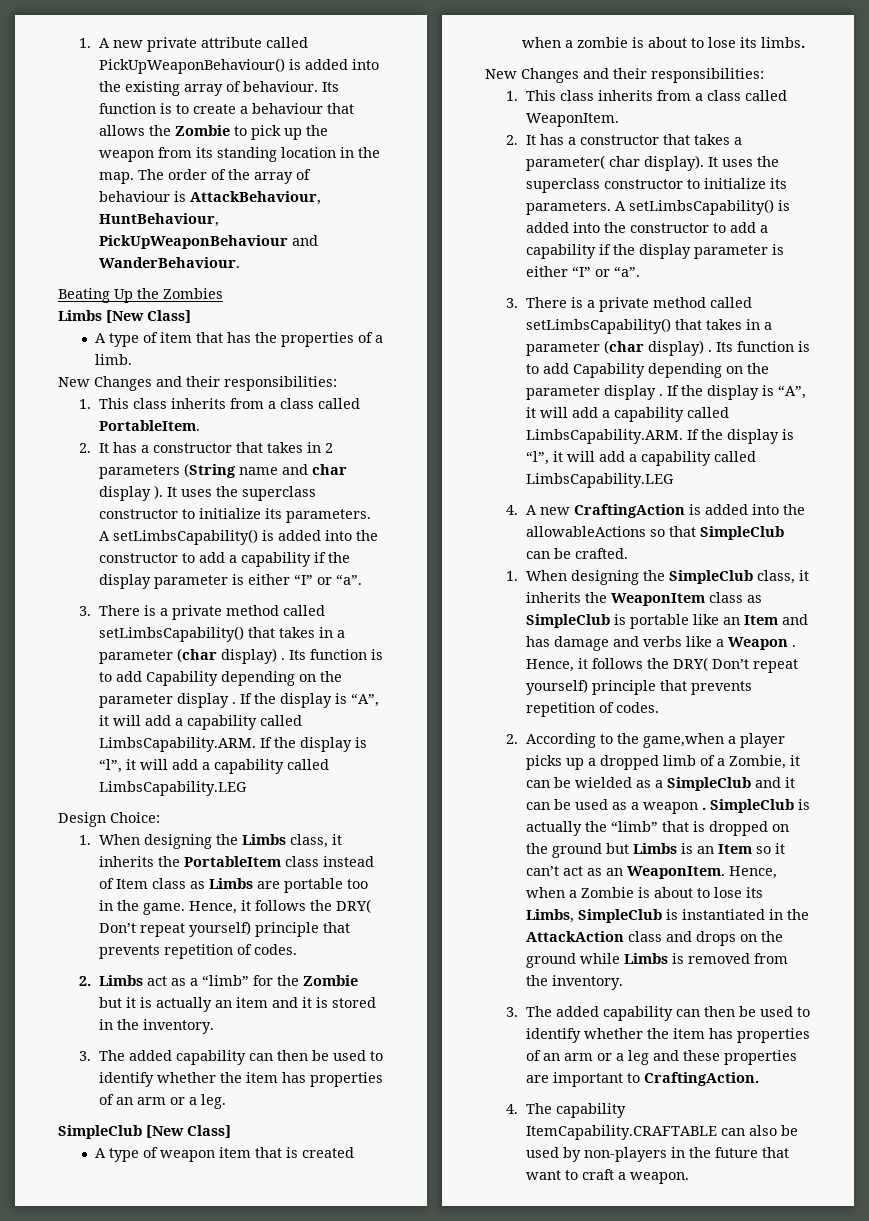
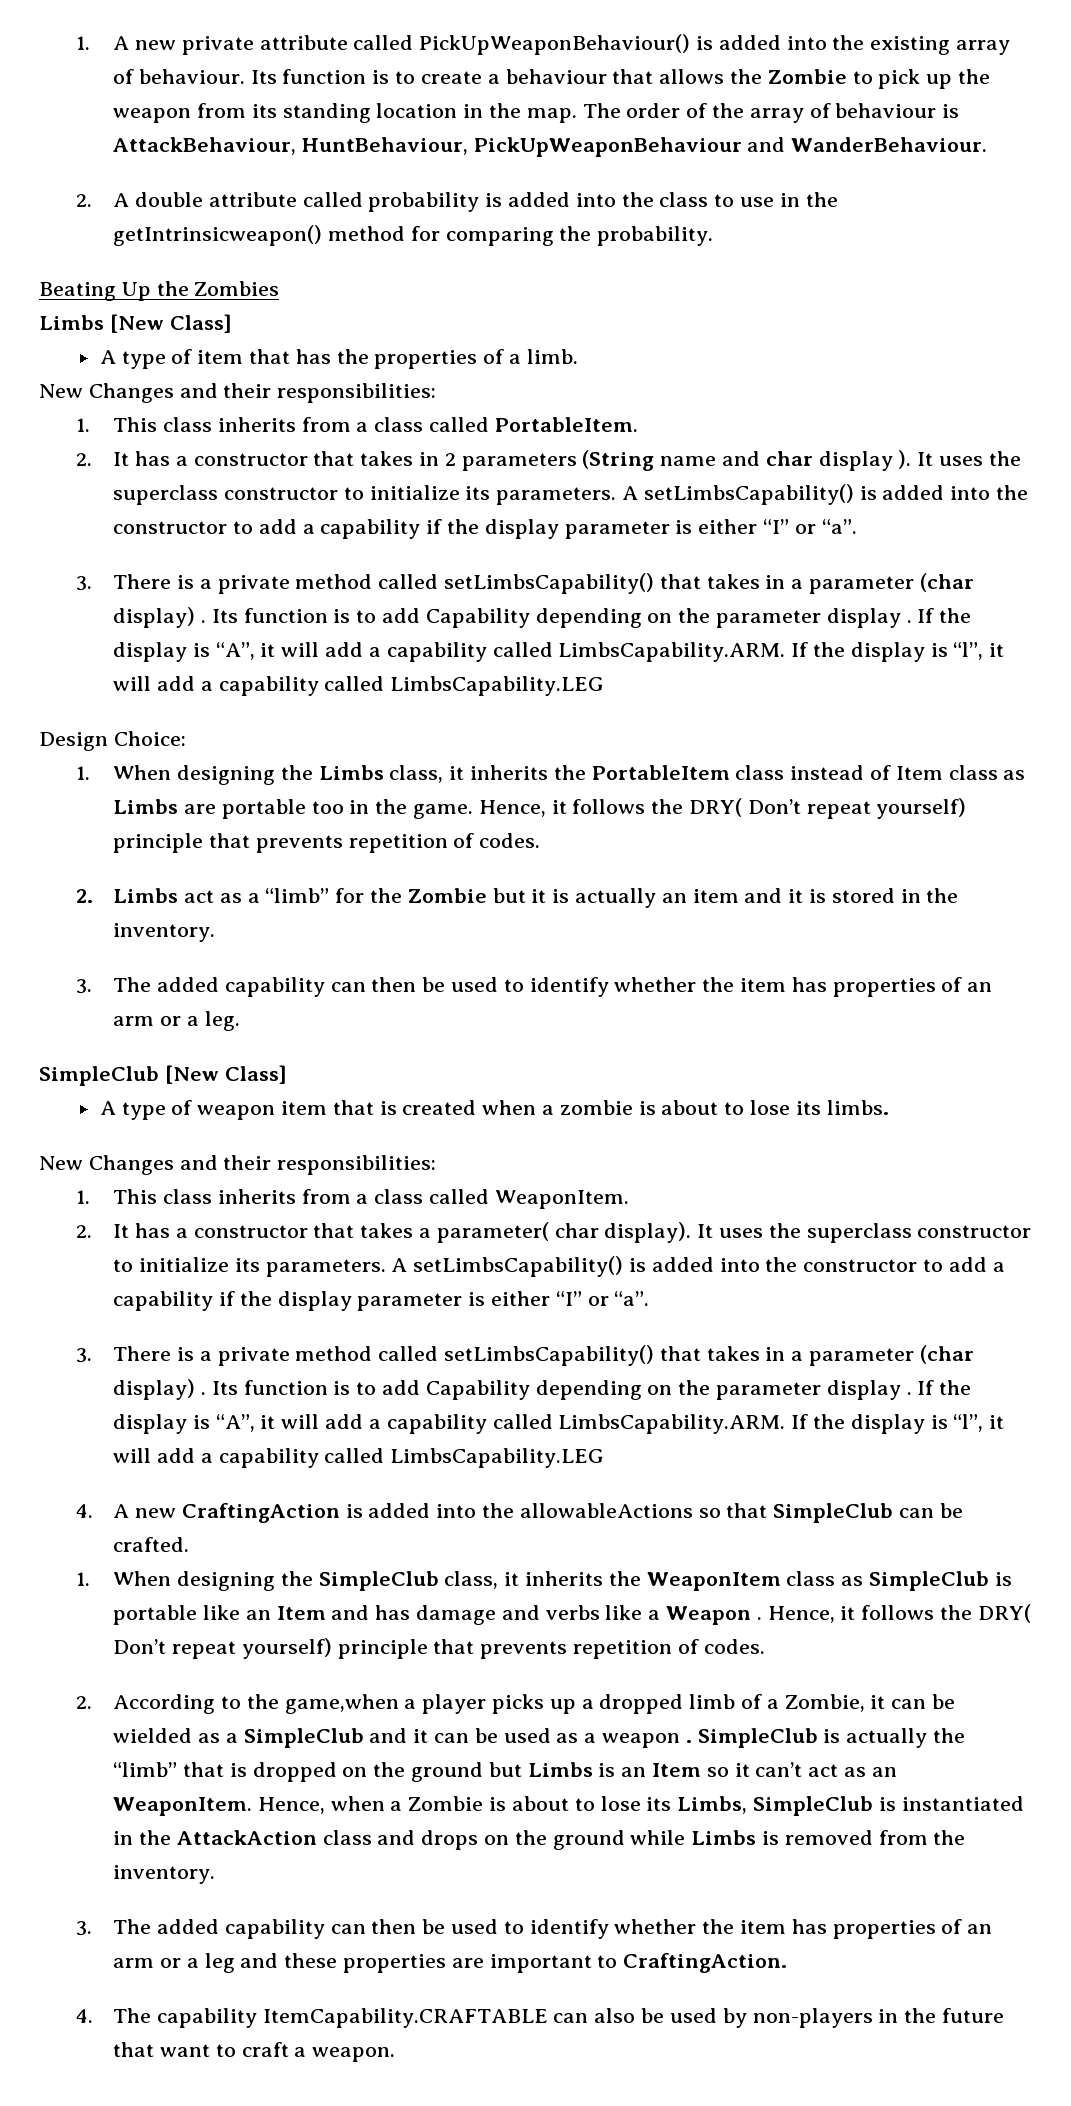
+ 2. A double attribute called probability is added into the class to use in the getIntrinsicweapon() method for comparing the probability.

